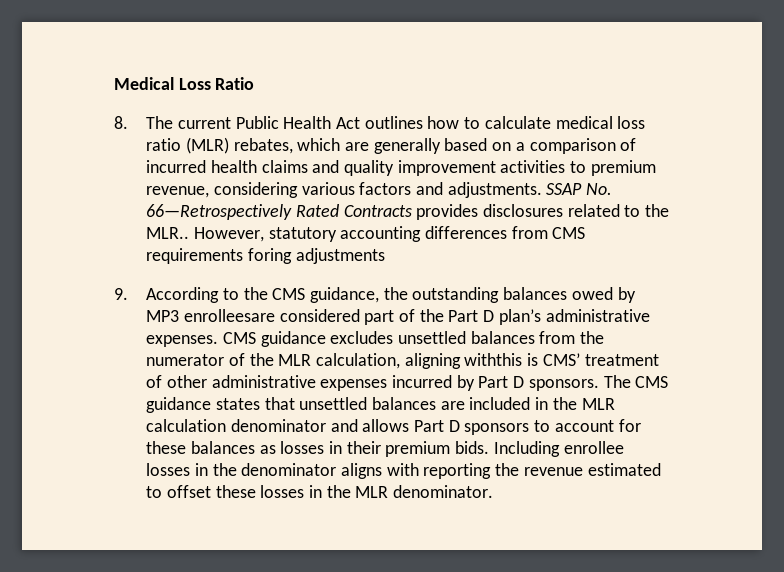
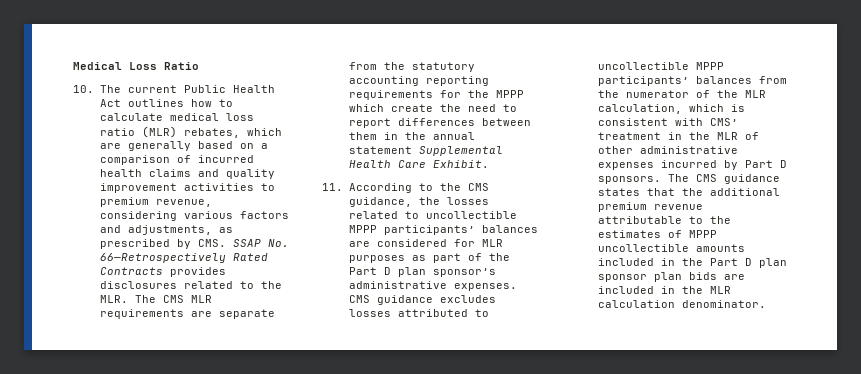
- 8. The current Public Health Act outlines how to calculate medical loss ratio (MLR) rebates, which are generally based on a comparison of incurred health claims and quality improvement activities to premium revenue, considering various factors and adjustments. SSAP No. 66—Retrospectively Rated Contracts provides disclosures related to the MLR.. However, statutory accounting differences from CMS requirements foring adjustments
- 9. According to the CMS guidance, the outstanding balances owed by MP3 enrolleesare considered part of the Part D plan’s administrative expenses.
+ 10. The current Public Health Act outlines how to calculate medical loss ratio (MLR) rebates, which are generally based on a comparison of incurred health claims and quality improvement activities to premium revenue, considering various factors and adjustments, as prescribed by CMS. SSAP No. 66—Retrospectively Rated Contracts provides disclosures related to the MLR. The CMS MLR requirements are separate from the statutory accounting reporting requirements for the MPPP which create the need to report differences between them in the annual statement Supplemental Health Care Exhibit.
+ 11. According to the CMS guidance, the losses related to uncollectible MPPP participants’ balances are considered for MLR purposes as part of the Part D plan sponsor’s administrative expenses.
- CMS guidance excludes unsettled balances from the numerator of the MLR calculation, aligning withthis is CMS’ treatment of other administrative expenses incurred by Part D sponsors.
+ CMS guidance excludes losses attributed to uncollectible MPPP participants’ balances from the numerator of the MLR calculation, which is consistent with CMS’ treatment in the MLR of other administrative expenses incurred by Part D sponsors.
- The CMS guidance states that unsettled balances are included in the MLR calculation denominator and allows Part D sponsors to account for these balances as losses in their premium bids. Including enrollee losses in the denominator aligns with reporting the revenue estimated to offset these losses in the MLR denominator.
+ The CMS guidance states that the additional premium revenue attributable to the estimates of MPPP uncollectible amounts included in the Part D plan sponsor plan bids are included in the MLR calculation denominator.

